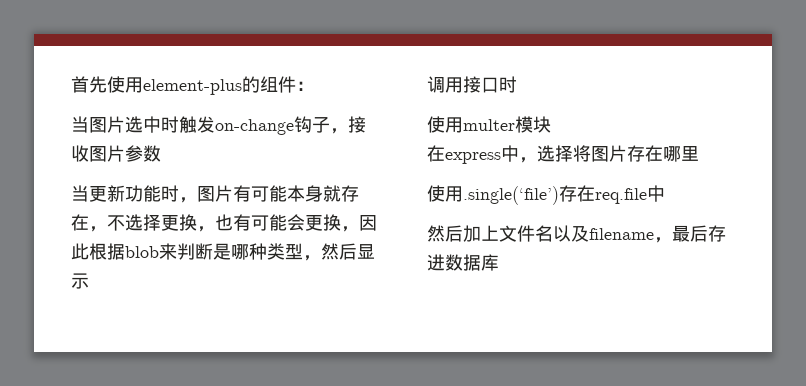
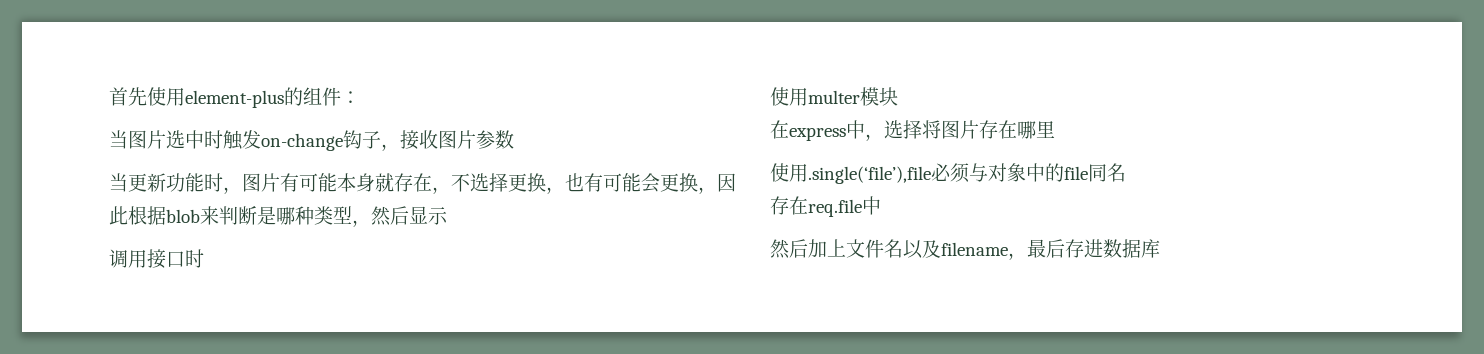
- 使用.single(‘file’)存在req.file中
+ 使用.single(‘file’),file必须与对象中的file同名
+ 存在req.file中

